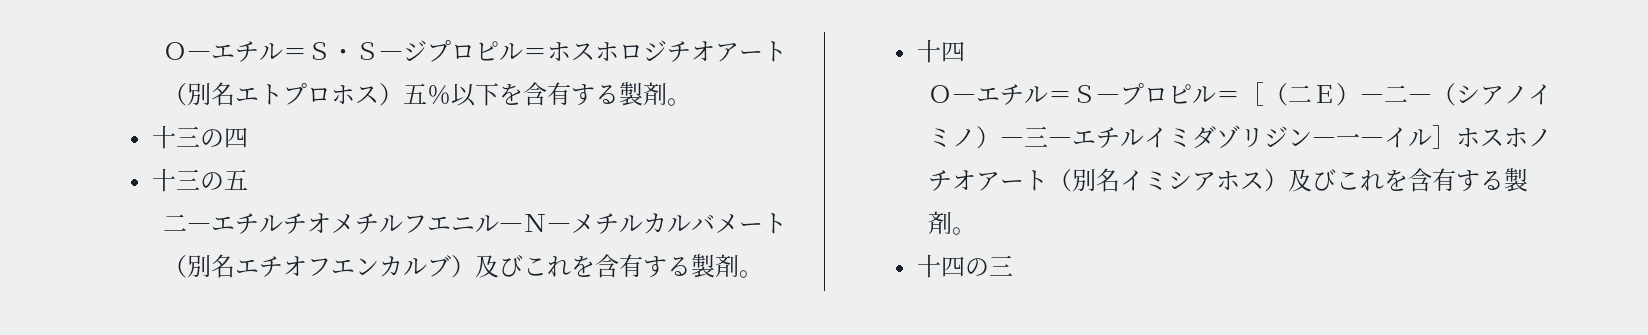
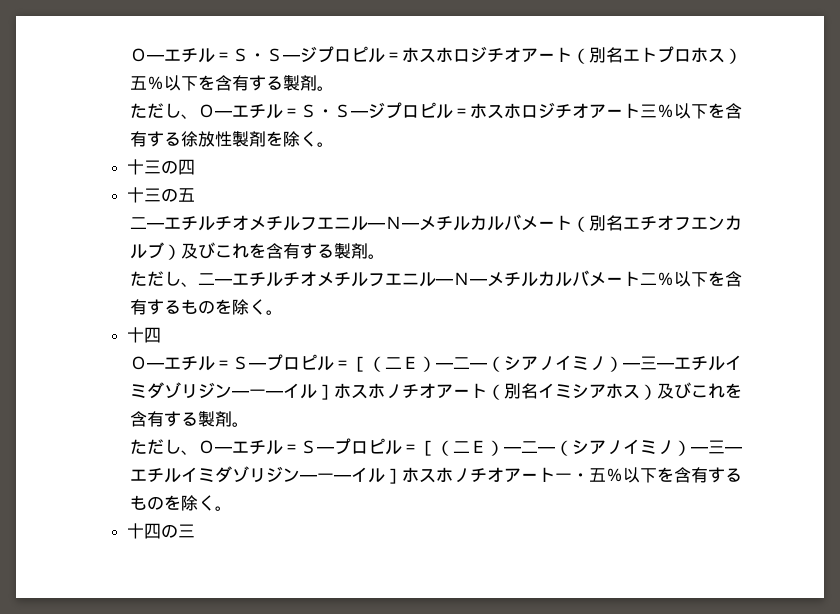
+ ただし、Ｏ―エチル＝Ｓ・Ｓ―ジプロピル＝ホスホロジチオアート三％以下を含有する徐放性製剤を除く。
+ ただし、二―エチルチオメチルフエニル―Ｎ―メチルカルバメート二％以下を含有するものを除く。
+ ただし、Ｏ―エチル＝Ｓ―プロピル＝［（二Ｅ）―二―（シアノイミノ）―三―エチルイミダゾリジン―一―イル］ホスホノチオアート一・五％以下を含有するものを除く。

